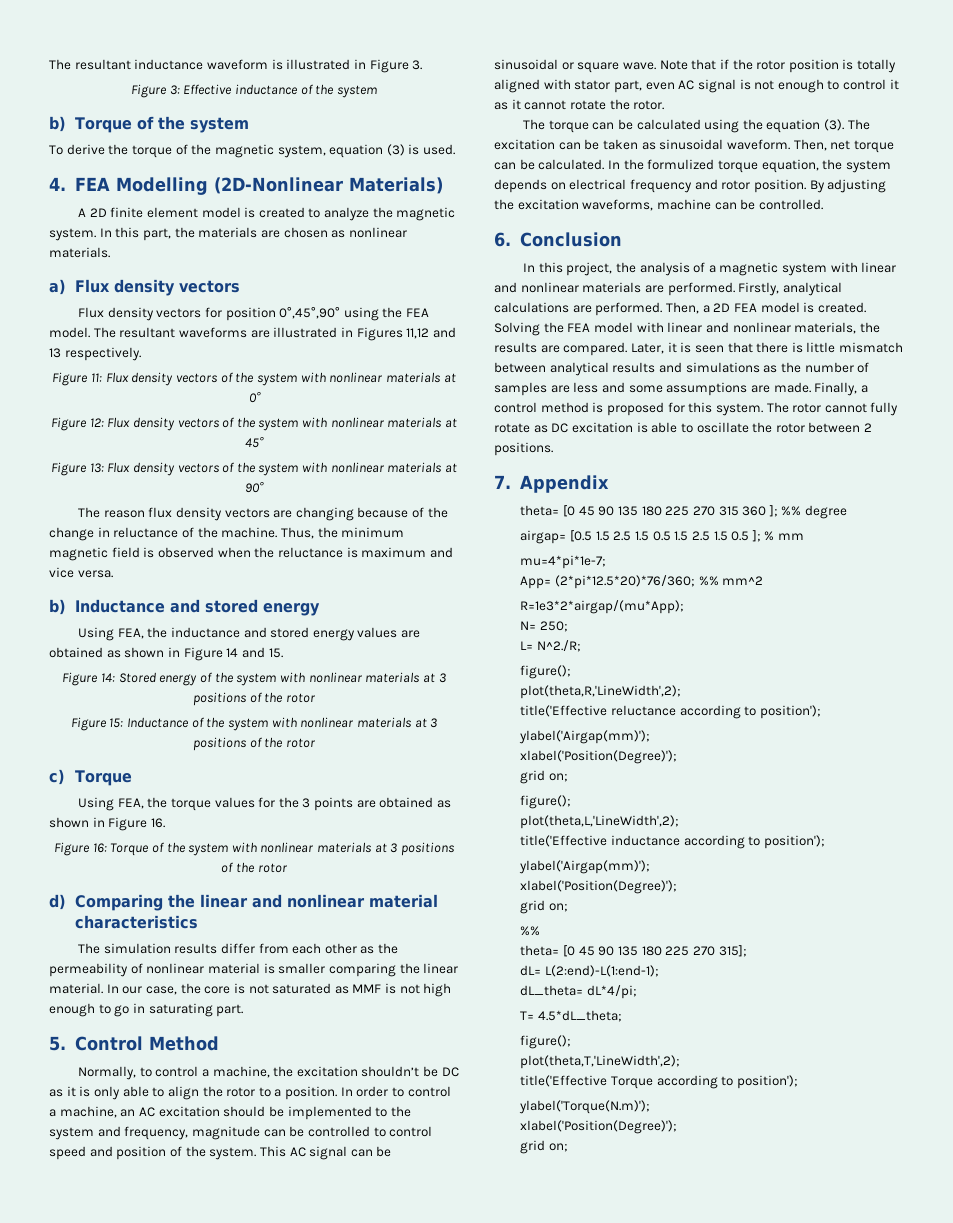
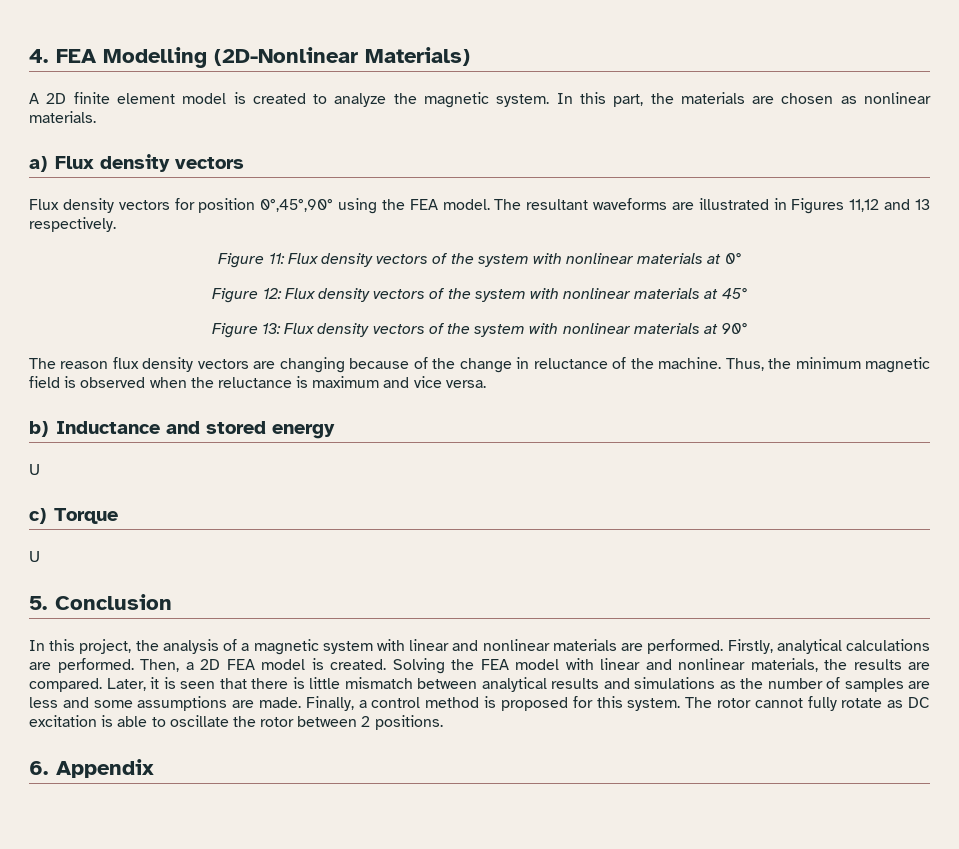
- The resultant inductance waveform is illustrated in Figure 3.
- Figure 3: Effective inductance of the system
- b) Torque of the system
- To derive the torque of the magnetic system, equation (3) is used.
  b) Inductance and stored energy
- Using FEA, the inductance and stored energy values are obtained as shown in Figure 14 and 15.
- Figure 14: Stored energy of the system with nonlinear materials at 3 positions of the rotor
- Figure 15: Inductance of the system with nonlinear materials at 3 positions of the rotor
+ U
  c) Torque
- Using FEA, the torque values for the 3 points are obtained as shown in Figure 16.
- Figure 16: Torque of the system with nonlinear materials at 3 positions of the rotor
- d) Comparing the linear and nonlinear material characteristics
- The simulation results differ from each other as the permeability of nonlinear material is smaller comparing the linear material. In our case, the core is not saturated as MMF is not high enough to go in saturating part.
- 5. Control Method
- Normally, to control a machine, the excitation shouldn’t be DC as it is only able to align the rotor to a position. In order to control a machine, an AC excitation should be implemented to the system and frequency, magnitude can be controlled to control speed and position of the system. This AC signal can be sinusoidal or square wave. Note that if the rotor position is totally aligned with stator part, even AC signal is not enough to control it as it cannot rotate the rotor.
- The torque can be calculated using the equation (3). The excitation can be taken as sinusoidal waveform. Then, net torque can be calculated. In the formulized torque equation, the system depends on electrical frequency and rotor position. By adjusting the excitation waveforms, machine can be controlled.
- 6. Conclusion
+ U
+ 5. Conclusion
- 7. Appendix
+ 6. Appendix
- theta= [0 45 90 135 180 225 270 315 360 ]; %% degree
- airgap= [0.5 1.5 2.5 1.5 0.5 1.5 2.5 1.5 0.5 ]; % mm
- mu=4*pi*1e-7;
- App= (2*pi*12.5*20)*76/360; %% mm^2
- R=1e3*2*airgap/(mu*App);
- N= 250;
- L= N^2./R;
- figure();
- plot(theta,R,'LineWidth',2);
- title('Effective reluctance according to position');
- ylabel('Airgap(mm)');
- xlabel('Position(Degree)');
- grid on;
- figure();
- plot(theta,L,'LineWidth',2);
- title('Effective inductance according to position');
- ylabel('Airgap(mm)');
- xlabel('Position(Degree)');
- grid on;
- %%
- theta= [0 45 90 135 180 225 270 315];
- dL= L(2:end)-L(1:end-1);
- dL_theta= dL*4/pi;
- T= 4.5*dL_theta;
- figure();
- plot(theta,T,'LineWidth',2);
- title('Effective Torque according to position');
- ylabel('Torque(N.m)');
- xlabel('Position(Degree)');
- grid on;

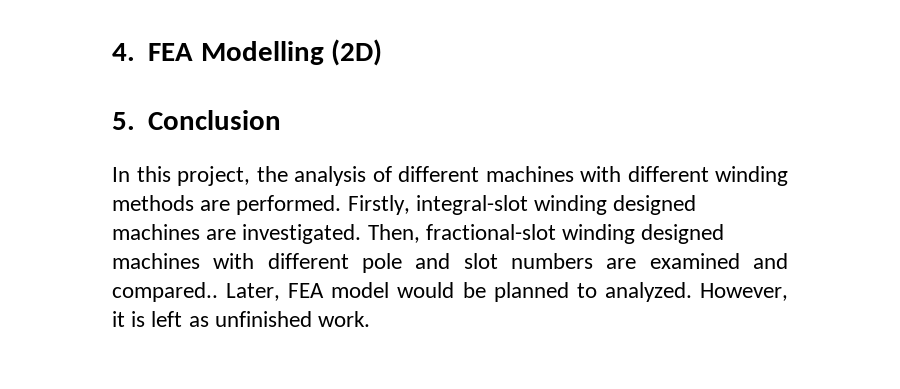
- 4. FEA Modelling (2D-Nonlinear Materials)
- A 2D finite element model is created to analyze the magnetic system. In this part, the materials are chosen as nonlinear materials.
- a) Flux density vectors
- Flux density vectors for position 0°,45°,90° using the FEA model. The resultant waveforms are illustrated in Figures 11,12 and 13 respectively.
- Figure 11: Flux density vectors of the system with nonlinear materials at 0°
- Figure 12: Flux density vectors of the system with nonlinear materials at 45°
- Figure 13: Flux density vectors of the system with nonlinear materials at 90°
- The reason flux density vectors are changing because of the change in reluctance of the machine. Thus, the minimum magnetic field is observed when the reluctance is maximum and vice versa.
- b) Inductance and stored energy
- U
- c) Torque
- U
+ 4. FEA Modelling (2D)
- In this project, the analysis of a magnetic system with linear and nonlinear materials are performed. Firstly, analytical calculations are performed. Then, a 2D FEA model is created. Solving the FEA model with linear and nonlinear materials, the results are compared. Later, it is seen that there is little mismatch between analytical results and simulations as the number of samples are less and some assumptions are made. Finally, a control method is proposed for this system. The rotor cannot fully rotate as DC excitation is able to oscillate the rotor between 2 positions.
- 6. Appendix
+ In this project, the analysis of different machines with different winding methods are performed. Firstly, integral-slot winding designed machines are investigated. Then, fractional-slot winding designed machines with different pole and slot numbers are examined and compared.. Later, FEA model would be planned to analyzed. However, it is left as unfinished work.

